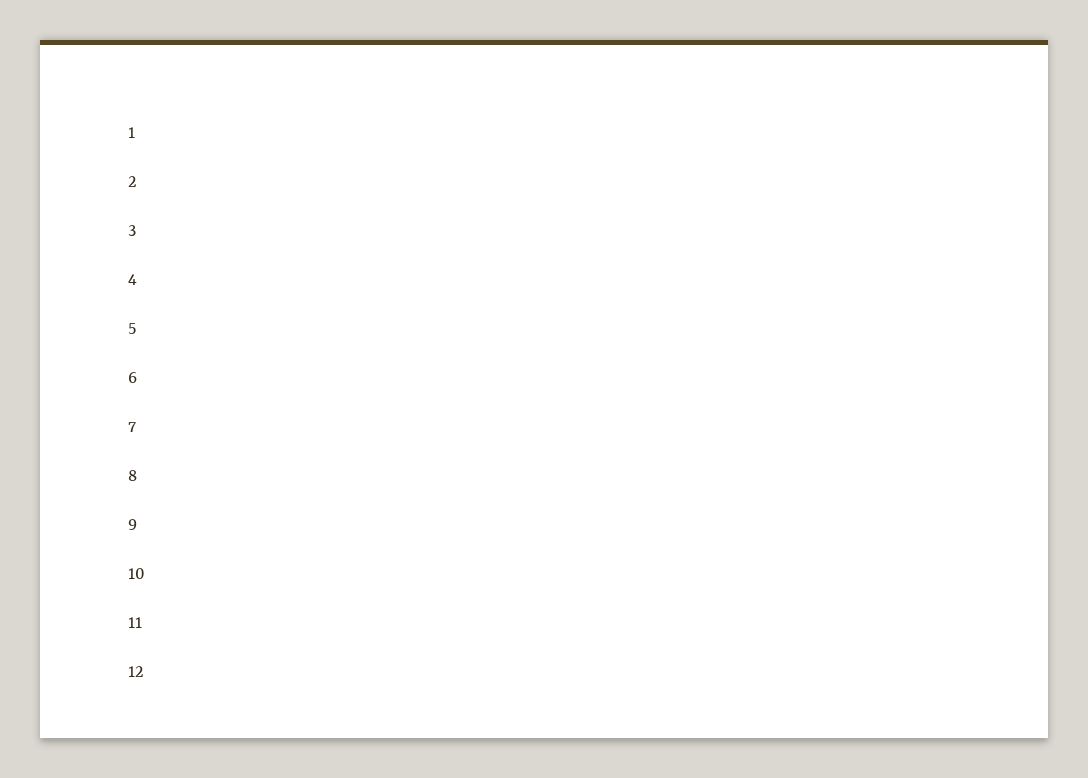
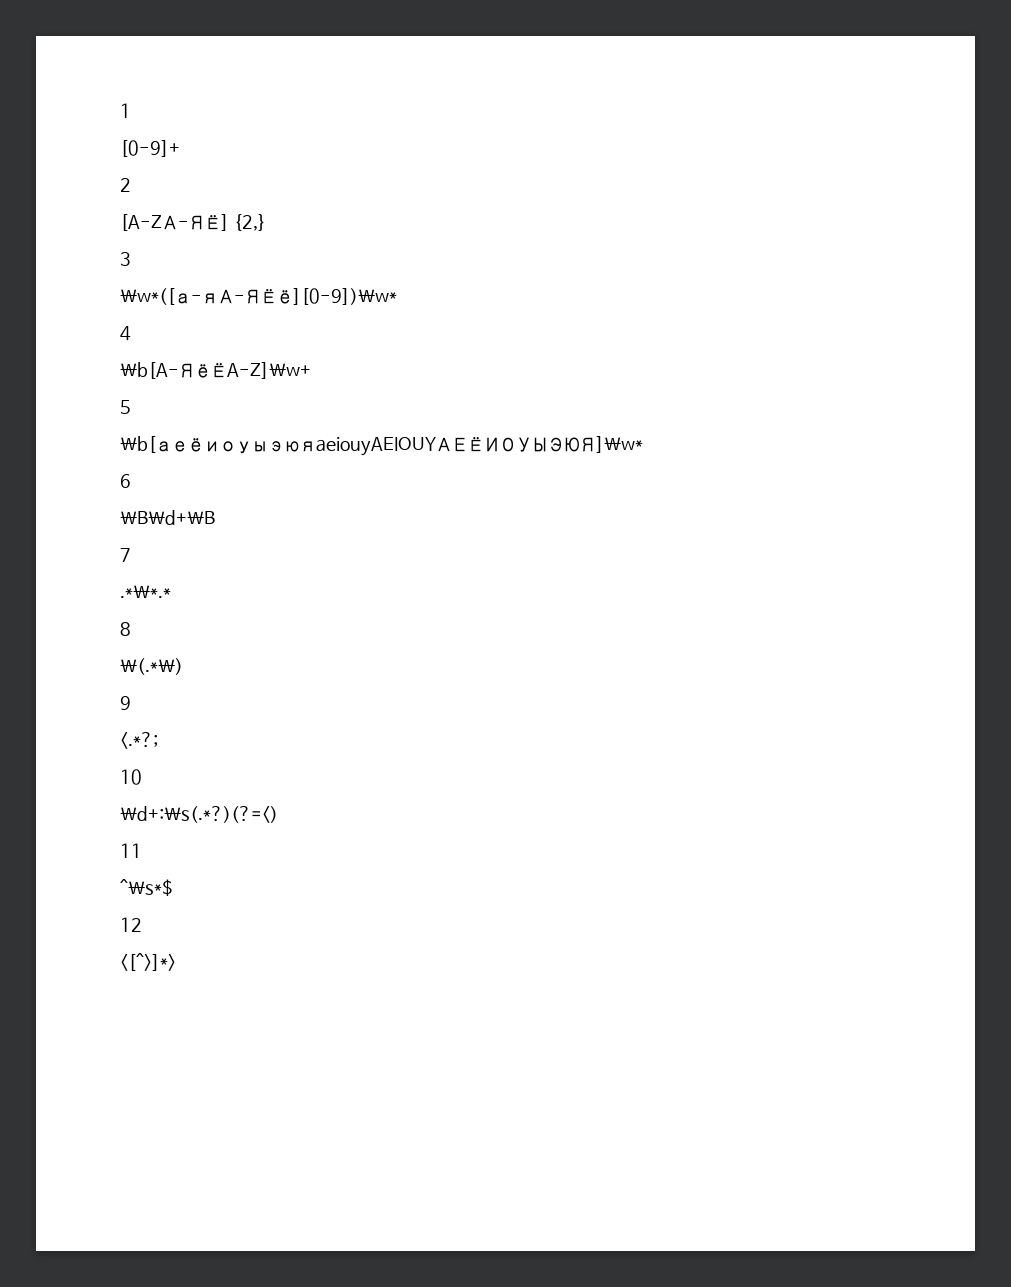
+ [0-9]+
+ [A-ZА-ЯЁ] {2,}
+ \w*([а-яА-ЯЁё][0-9])\w*
+ \b[A-ЯёЁA-Z]\w+
+ \b[аеёиоуыэюяaeiouyAEIOUYАЕЁИОУЫЭЮЯ]\w*
+ \B\d+\B
+ .*\*.*
+ \(.*\)
+ <.*?;
+ \d+:\s(.*?)(?=<)
+ ^\s*$
+ <[^>]*>

